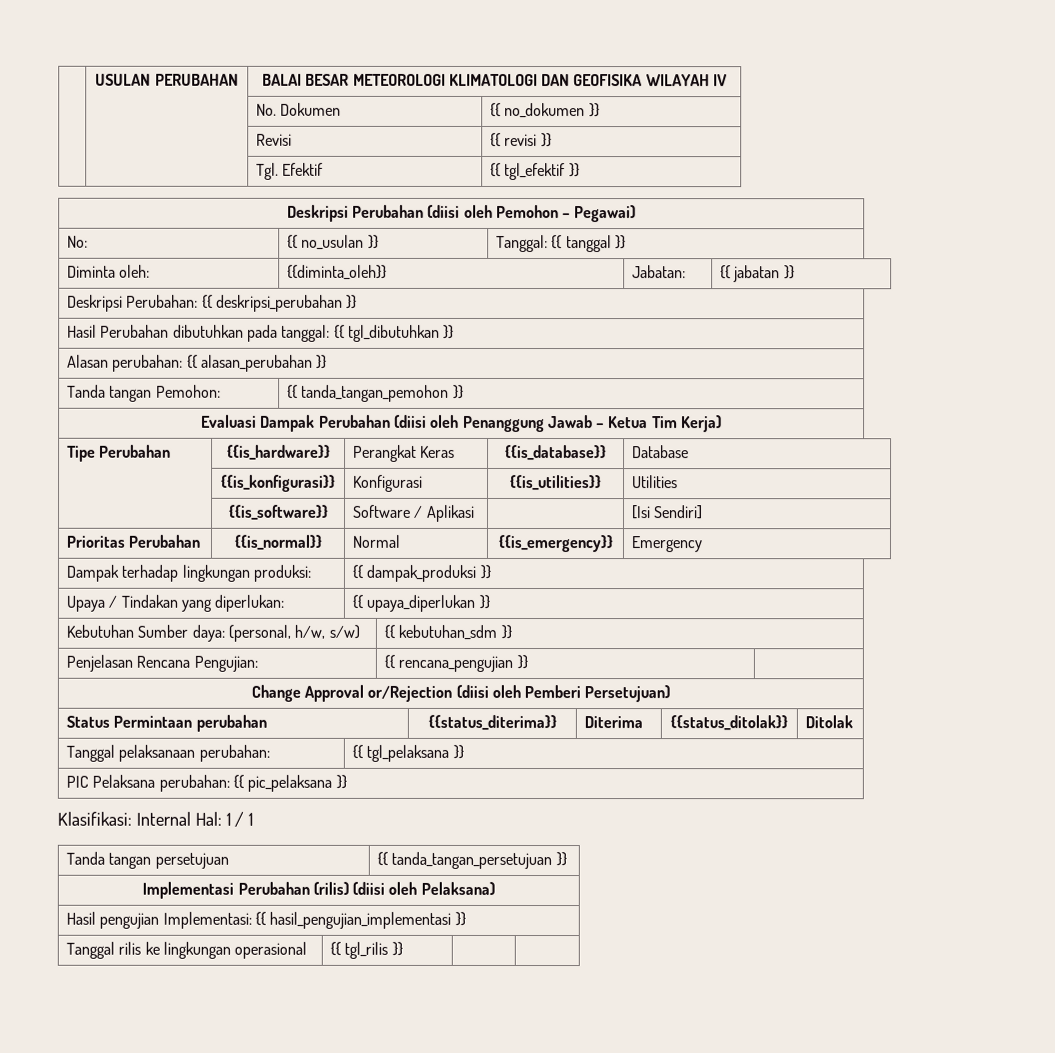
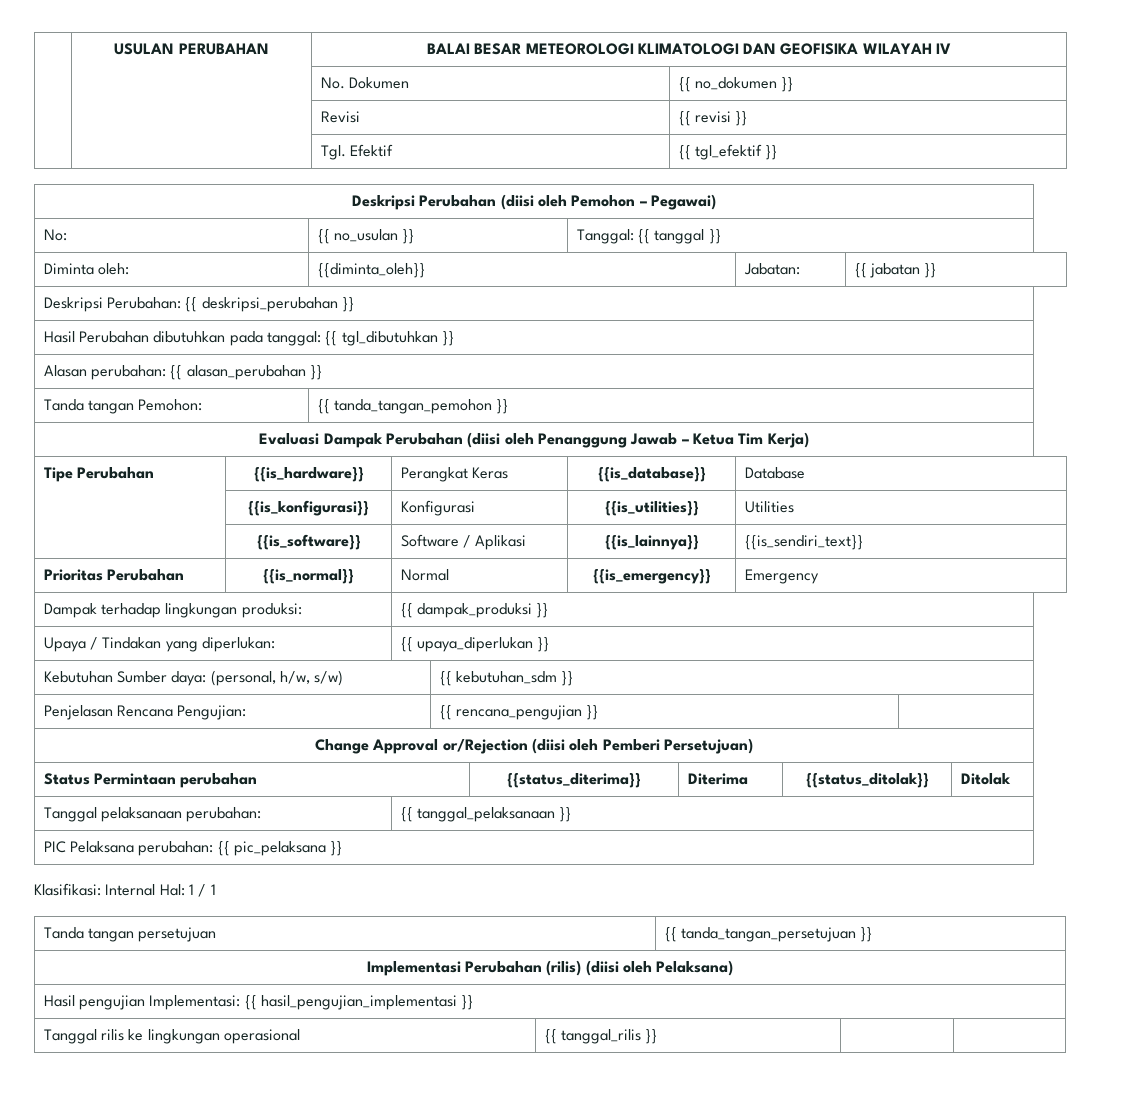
- | {{is_software}} | Software / Aplikasi | | [Isi Sendiri]
+ | {{is_software}} | Software / Aplikasi | {{is_lainnya}} | {{is_sendiri_text}}
- Tanggal pelaksanaan perubahan: | {{ tgl_pelaksana }}
+ Tanggal pelaksanaan perubahan: | {{ tanggal_pelaksanaan }}
- Tanggal rilis ke lingkungan operasional | {{ tgl_rilis }} | |
+ Tanggal rilis ke lingkungan operasional | {{ tanggal_rilis }} | |

